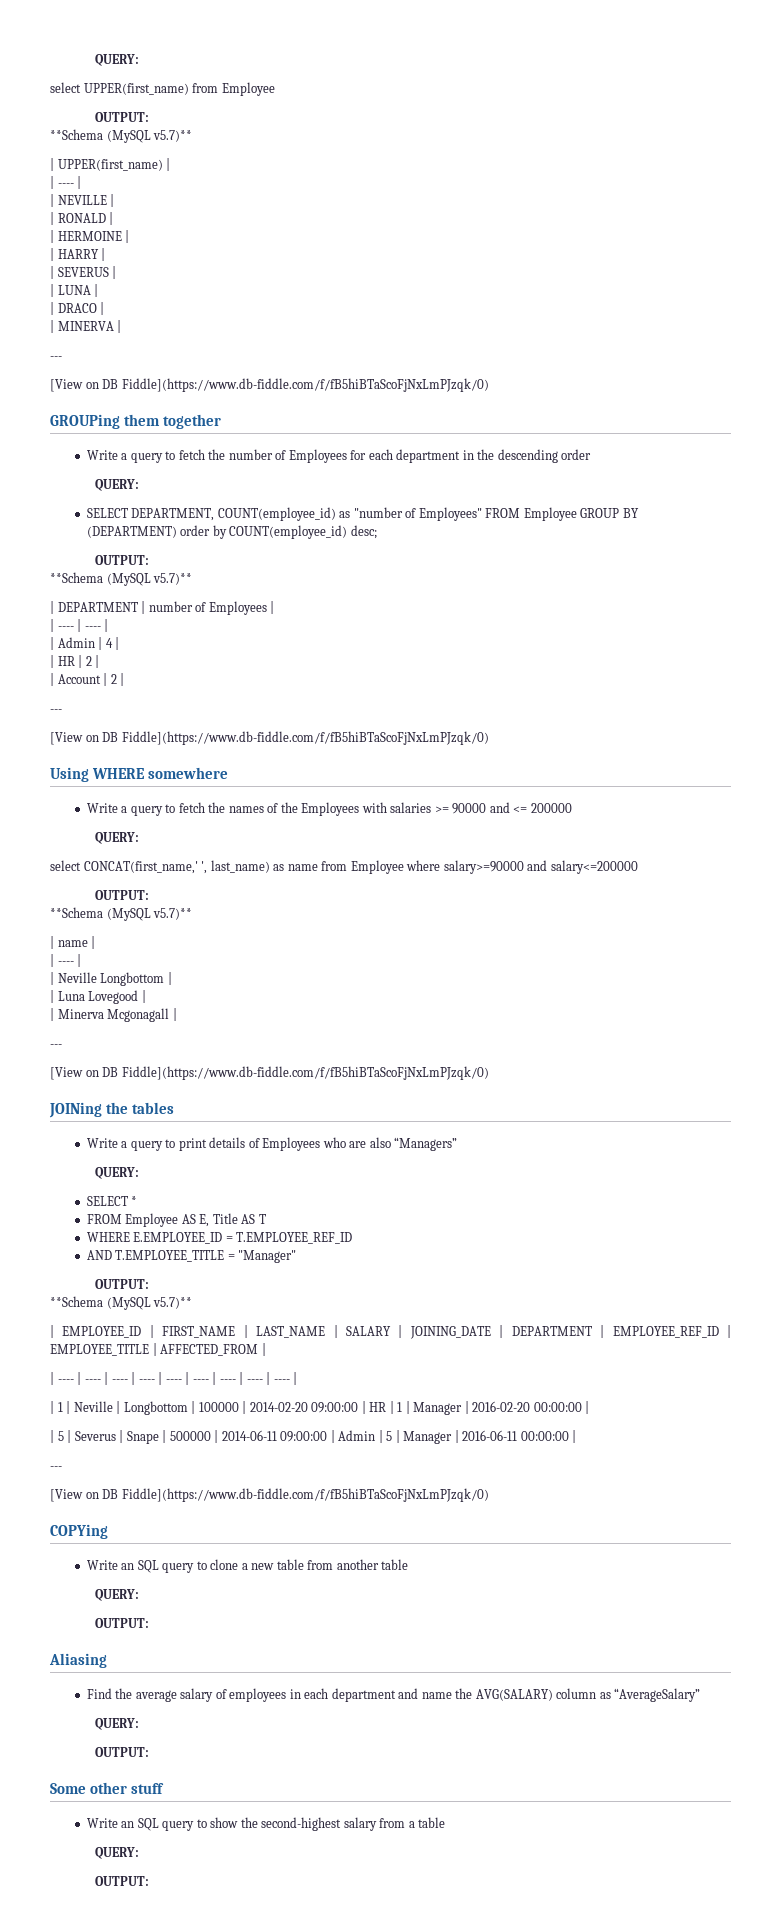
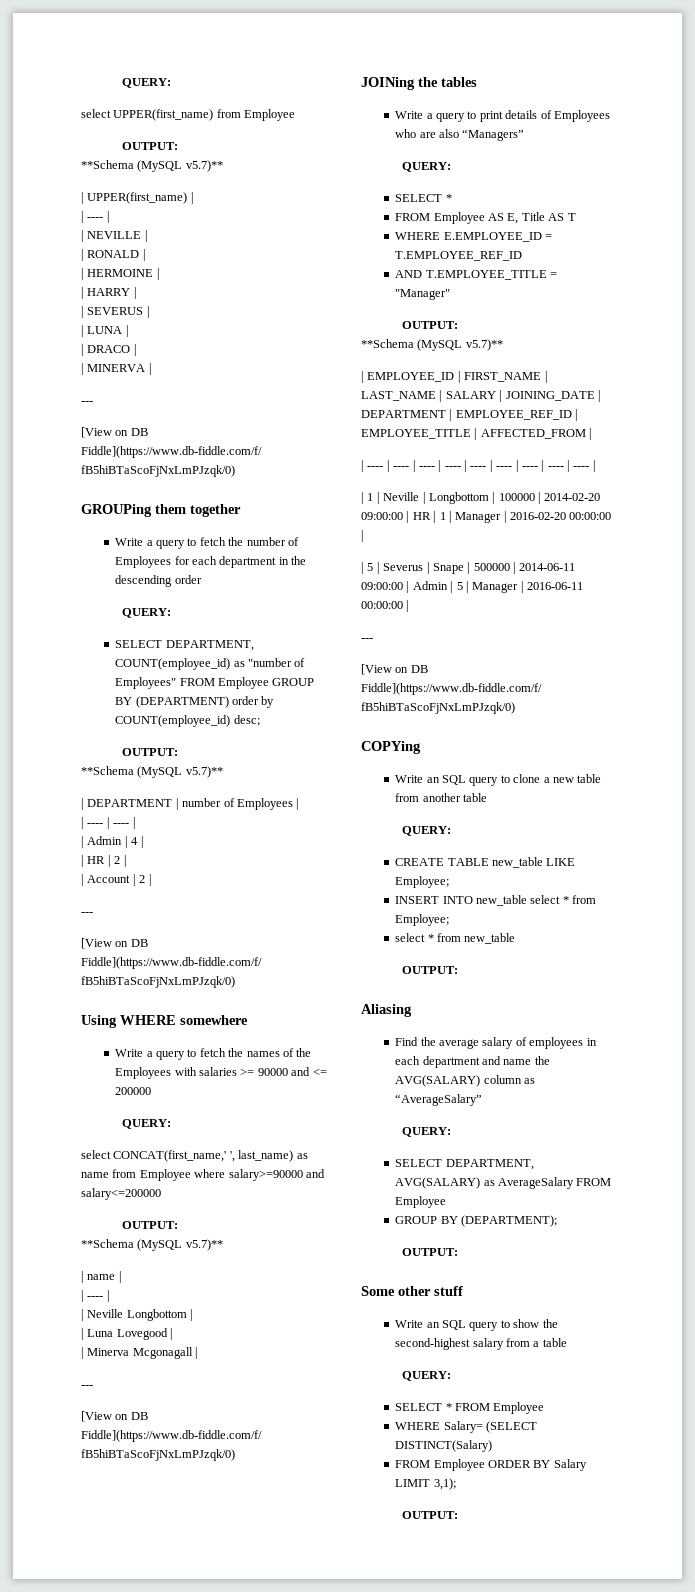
+ CREATE TABLE new_table LIKE Employee;
+ INSERT INTO new_table select * from Employee;
+ select * from new_table
+ SELECT DEPARTMENT, AVG(SALARY) as AverageSalary FROM Employee
+ GROUP BY (DEPARTMENT);
+ SELECT * FROM Employee
+ WHERE Salary= (SELECT DISTINCT(Salary)
+ FROM Employee ORDER BY Salary LIMIT 3,1);

